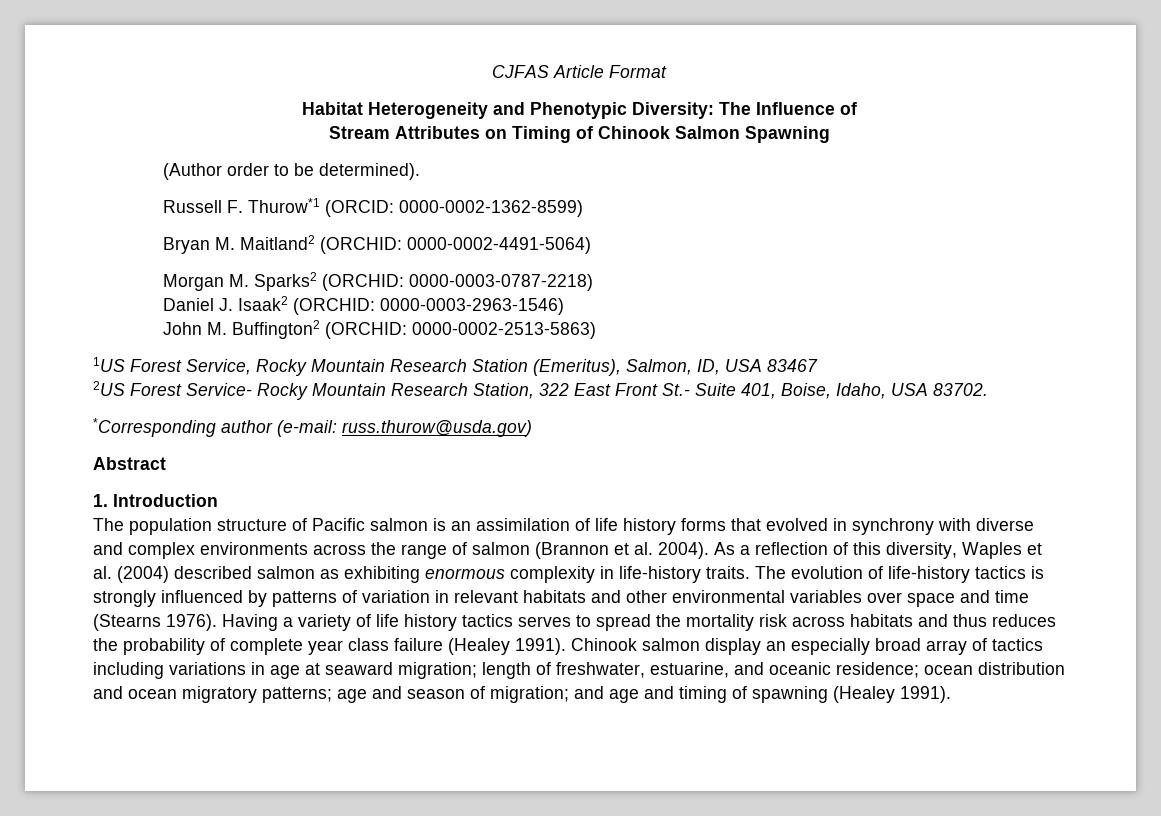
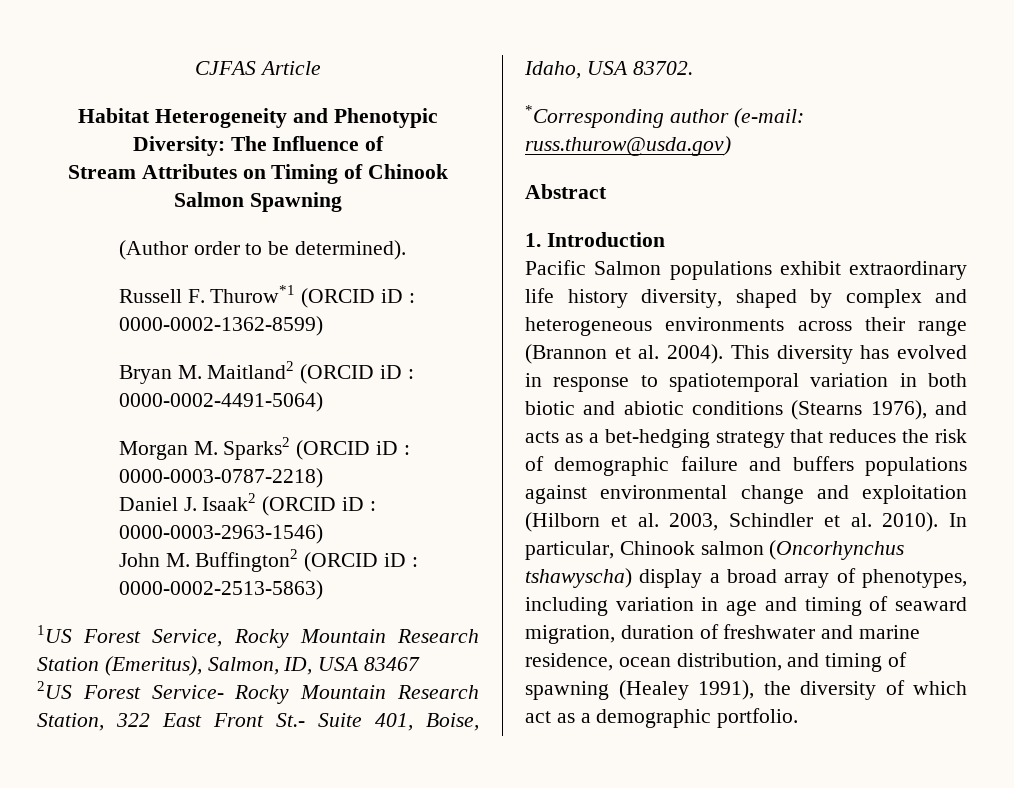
- CJFAS Article Format
+ CJFAS Article
- Russell F. Thurow*1 (ORCID: 0000-0002-1362-8599)
+ Russell F. Thurow*1 (ORCID iD : 0000-0002-1362-8599)
- Bryan M. Maitland2 (ORCHID: 0000-0002-4491-5064)
+ Bryan M. Maitland2 (ORCID iD : 0000-0002-4491-5064)
- Morgan M. Sparks2 (ORCHID: 0000-0003-0787-2218)
+ Morgan M. Sparks2 (ORCID iD : 0000-0003-0787-2218)
- Daniel J. Isaak2 (ORCHID: 0000-0003-2963-1546)
+ Daniel J. Isaak2 (ORCID iD : 0000-0003-2963-1546)
- John M. Buffington2 (ORCHID: 0000-0002-2513-5863)
+ John M. Buffington2 (ORCID iD : 0000-0002-2513-5863)
- The population structure of Pacific salmon is an assimilation of life history forms that evolved in synchrony with diverse and complex environments across the range of salmon (Brannon et al. 2004). As a reflection of this diversity, Waples et al. (2004) described salmon as exhibiting enormous complexity in life-history traits. The evolution of life-history tactics is strongly influenced by patterns of variation in relevant habitats and other environmental variables over space and time (Stearns 1976). Having a variety of life history tactics serves to spread the mortality risk across habitats and thus reduces the probability of complete year class failure (Healey 1991). Chinook salmon display an especially broad array of tactics including variations in age at seaward migration; length of freshwater, estuarine, and oceanic residence; ocean distribution and ocean migratory patterns; age and season of migration; and age and timing of spawning (Healey 1991).
+ Pacific Salmon populations exhibit extraordinary life history diversity, shaped by complex and heterogeneous environments across their range (Brannon et al. 2004). This diversity has evolved in response to spatiotemporal variation in both biotic and abiotic conditions (Stearns 1976), and acts as a bet-hedging strategy that reduces the risk of demographic failure and buffers populations against environmental change and exploitation (Hilborn et al. 2003, Schindler et al. 2010). In particular, Chinook salmon (Oncorhynchus tshawyscha) display a broad array of phenotypes, including variation in age and timing of seaward migration, duration of freshwater and marine residence, ocean distribution, and timing of spawning (Healey 1991), the diversity of which act as a demographic portfolio.

